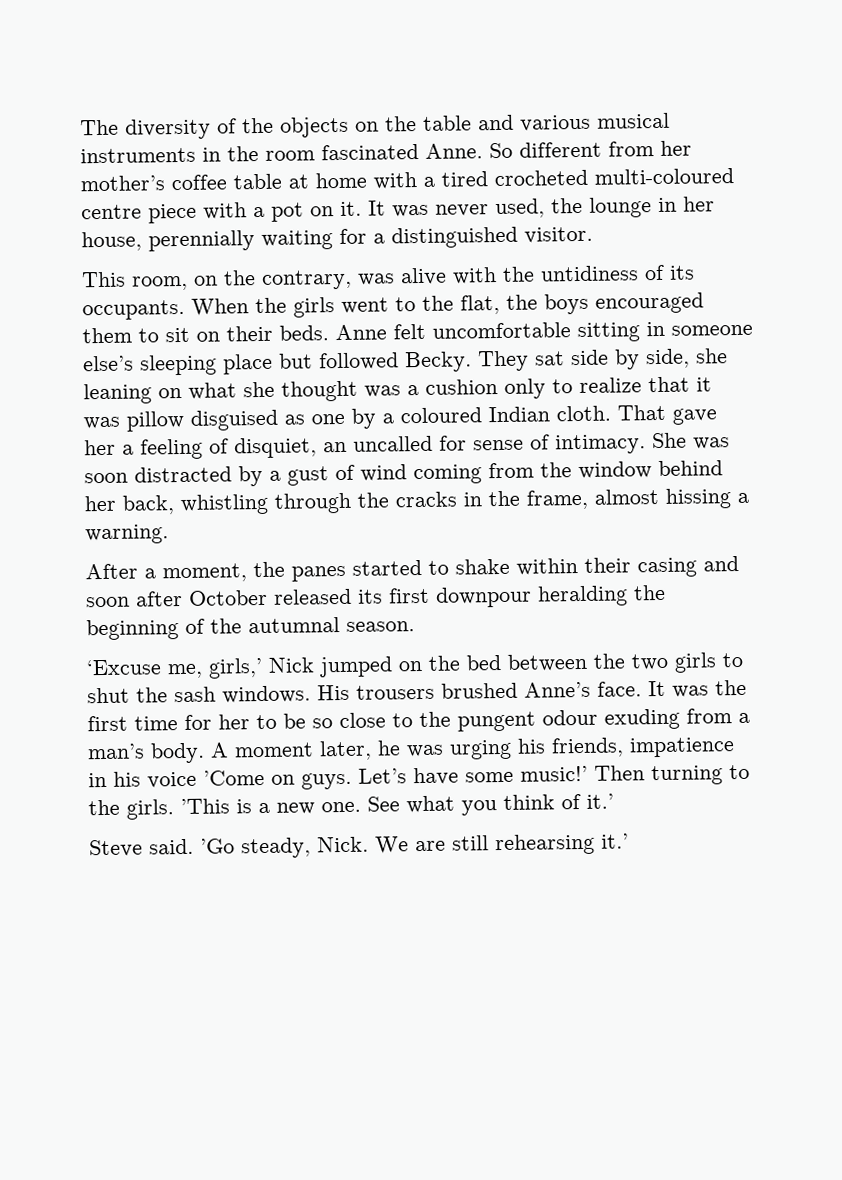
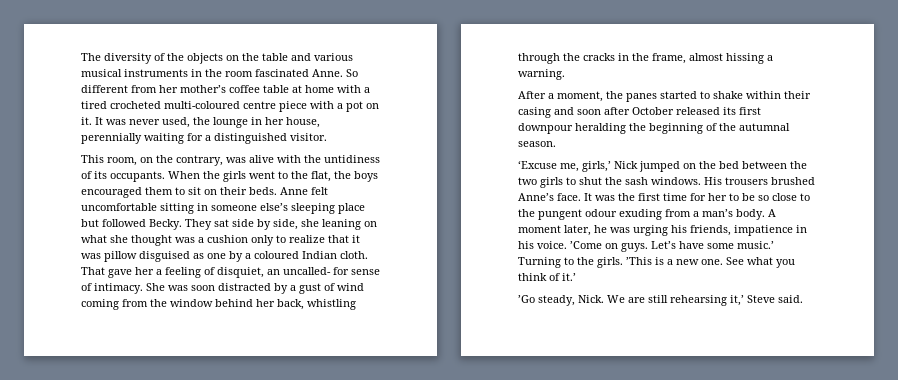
- That gave her a feeling of disquiet, an uncalled for sense of intimacy.
+ That gave her a feeling of disquiet, an uncalled- for sense of intimacy.
- A moment later, he was urging his friends, impatience in his voice ’Come on guys.
+ A moment later, he was urging his friends, impatience in his voice. ’Come on guys.
- Let’s have some music!’ Then turning to the girls. ’This is a new one.
+ Let’s have some music.’ Turning to the girls. ’This is a new one.
- Steve said. ’Go steady, Nick.
+ ’Go steady, Nick.
- We are still rehearsing it.’
+ We are still rehearsing it,’ Steve said.

